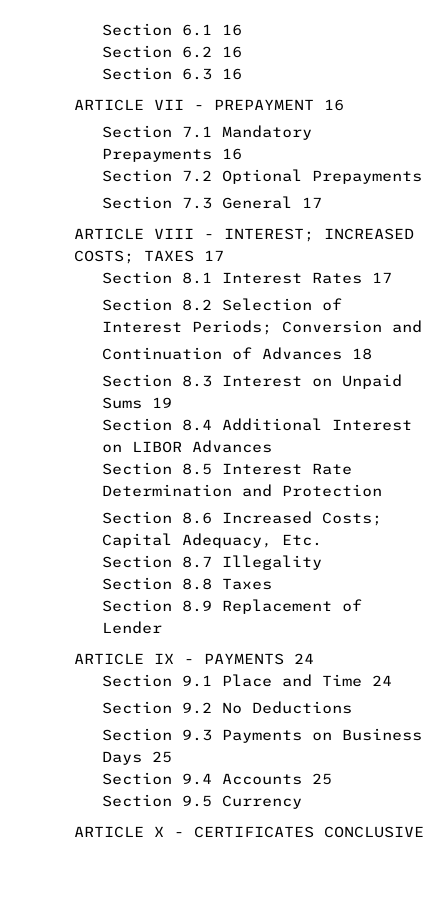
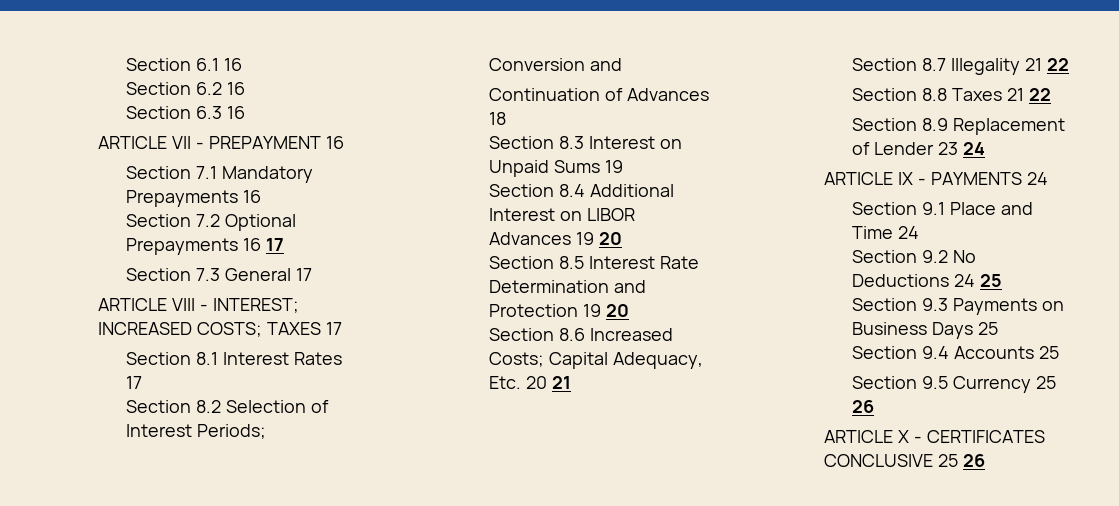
- Section 7.2 Optional Prepayments
+ Section 7.2 Optional Prepayments 16 17
- Section 8.4 Additional Interest on LIBOR Advances
+ Section 8.4 Additional Interest on LIBOR Advances 19 20
- Section 8.5 Interest Rate Determination and Protection
+ Section 8.5 Interest Rate Determination and Protection 19 20
- Section 8.6 Increased Costs; Capital Adequacy, Etc.
+ Section 8.6 Increased Costs; Capital Adequacy, Etc. 20 21
- Section 8.7 Illegality
+ Section 8.7 Illegality 21 22
- Section 8.8 Taxes
+ Section 8.8 Taxes 21 22
- Section 8.9 Replacement of Lender
+ Section 8.9 Replacement of Lender 23 24
- Section 9.2 No Deductions
+ Section 9.2 No Deductions 24 25
- Section 9.5 Currency
+ Section 9.5 Currency 25 26
- ARTICLE X - CERTIFICATES CONCLUSIVE
+ ARTICLE X - CERTIFICATES CONCLUSIVE 25 26

